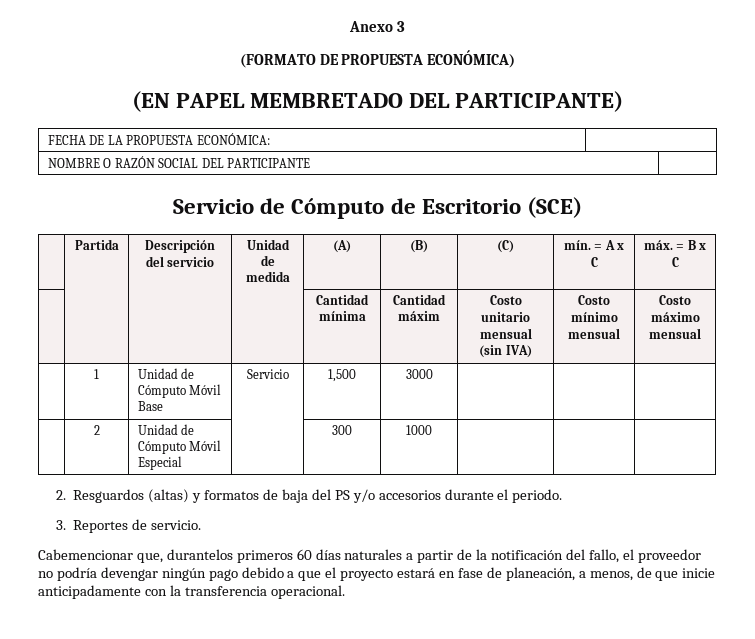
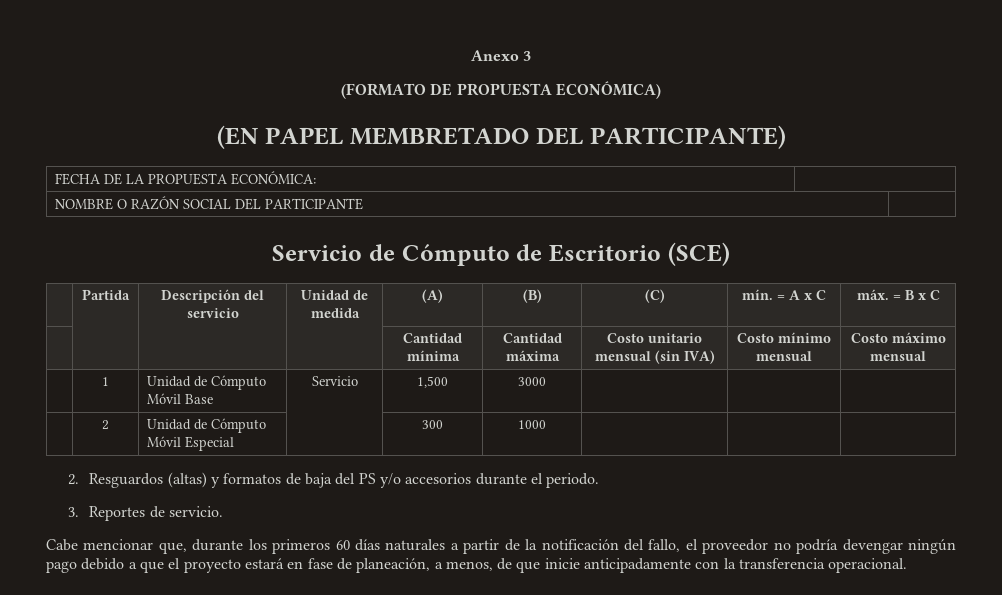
- | | | | Cantidad mínima | Cantidad máxim | Costo unitario mensual (sin IVA) | Costo mínimo mensual | Costo máximo mensual
+ | | | | Cantidad mínima | Cantidad máxima | Costo unitario mensual (sin IVA) | Costo mínimo mensual | Costo máximo mensual
- Cabemencionar que, durantelos primeros 60 días naturales a partir de la notificación del fallo, el proveedor no podría devengar ningún pago debido a que el proyecto estará en fase de planeación, a menos, de que inicie anticipadamente con la transferencia operacional.
+ Cabe mencionar que, durante los primeros 60 días naturales a partir de la notificación del fallo, el proveedor no podría devengar ningún pago debido a que el proyecto estará en fase de planeación, a menos, de que inicie anticipadamente con la transferencia operacional.

